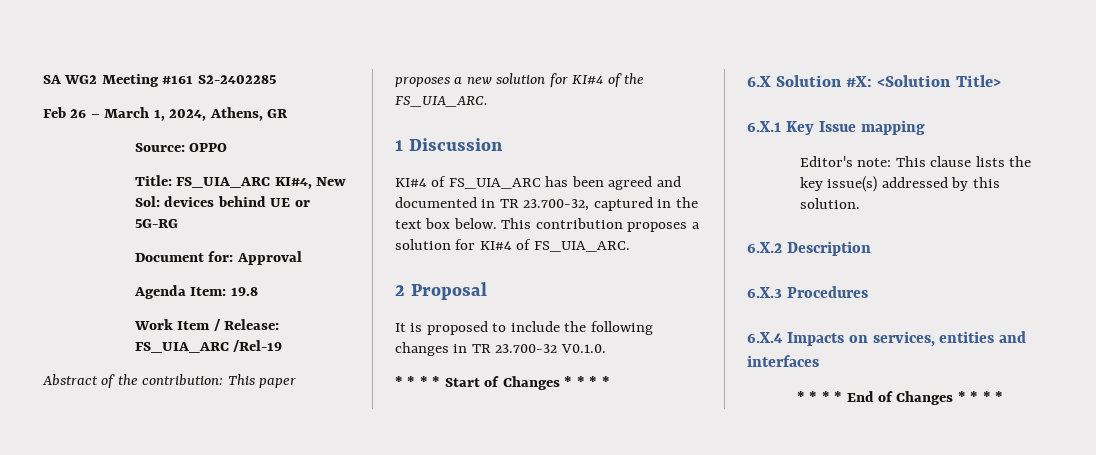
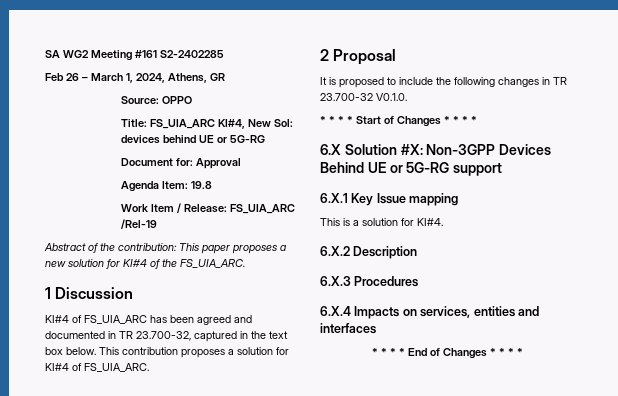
- 6.X Solution #X: <Solution Title>
+ 6.X Solution #X: Non-3GPP Devices Behind UE or 5G-RG support
  6.X.1 Key Issue mapping
- Editor's note: This clause lists the key issue(s) addressed by this solution.
+ This is a solution for KI#4.

